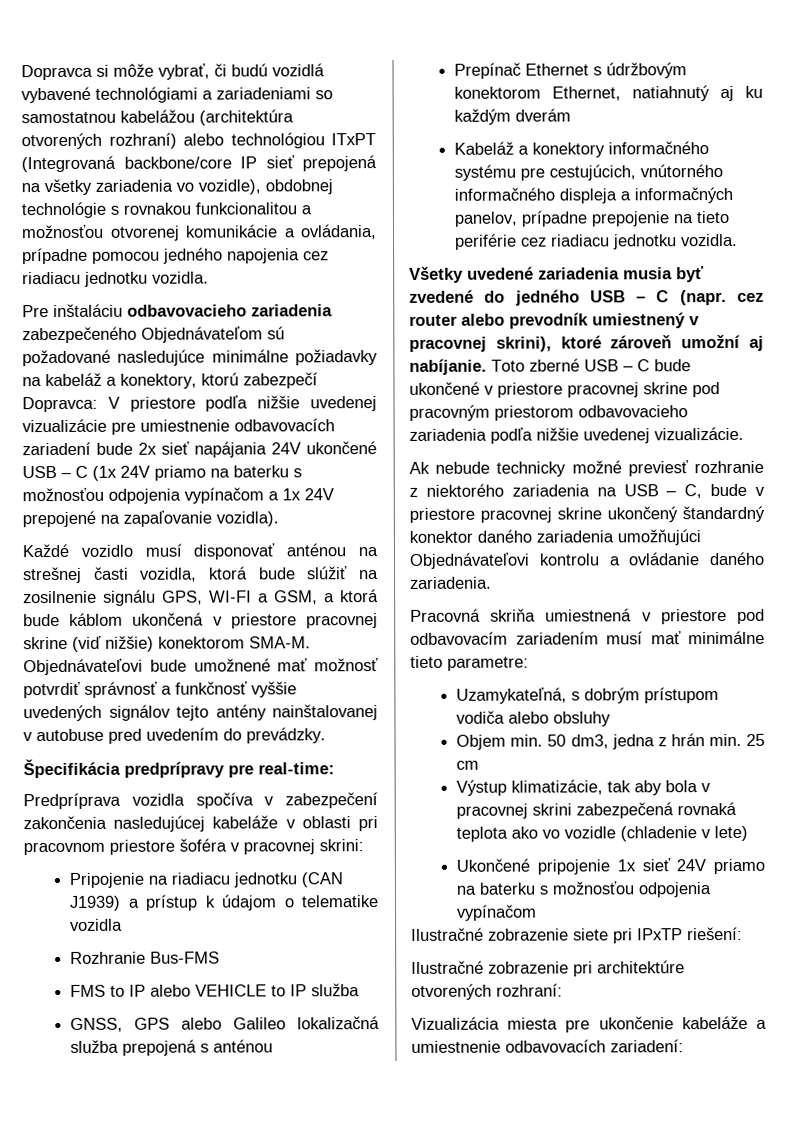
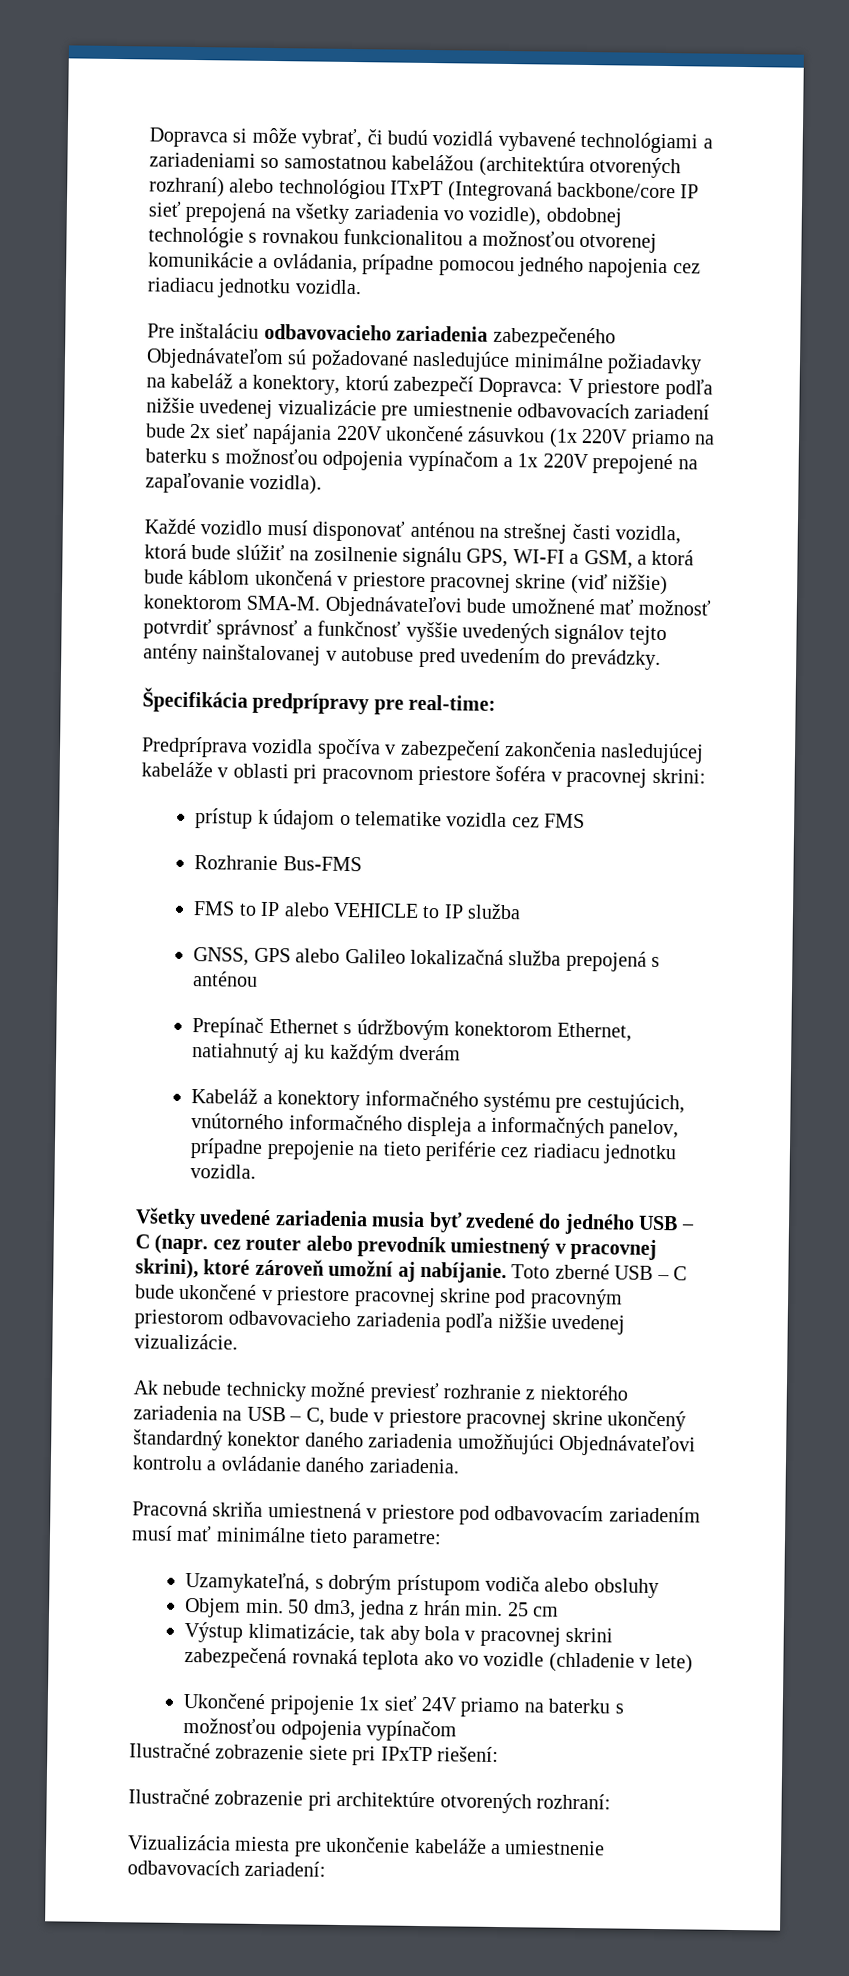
- Pre inštaláciu odbavovacieho zariadenia zabezpečeného Objednávateľom sú požadované nasledujúce minimálne požiadavky na kabeláž a konektory, ktorú zabezpečí Dopravca: V priestore podľa nižšie uvedenej vizualizácie pre umiestnenie odbavovacích zariadení bude 2x sieť napájania 24V ukončené USB – C (1x 24V priamo na baterku s možnosťou odpojenia vypínačom a 1x 24V prepojené na zapaľovanie vozidla).
+ Pre inštaláciu odbavovacieho zariadenia zabezpečeného Objednávateľom sú požadované nasledujúce minimálne požiadavky na kabeláž a konektory, ktorú zabezpečí Dopravca: V priestore podľa nižšie uvedenej vizualizácie pre umiestnenie odbavovacích zariadení bude 2x sieť napájania 220V ukončené zásuvkou (1x 220V priamo na baterku s možnosťou odpojenia vypínačom a 1x 220V prepojené na zapaľovanie vozidla).
- Pripojenie na riadiacu jednotku (CAN J1939) a prístup k údajom o telematike vozidla
+ prístup k údajom o telematike vozidla cez FMS

